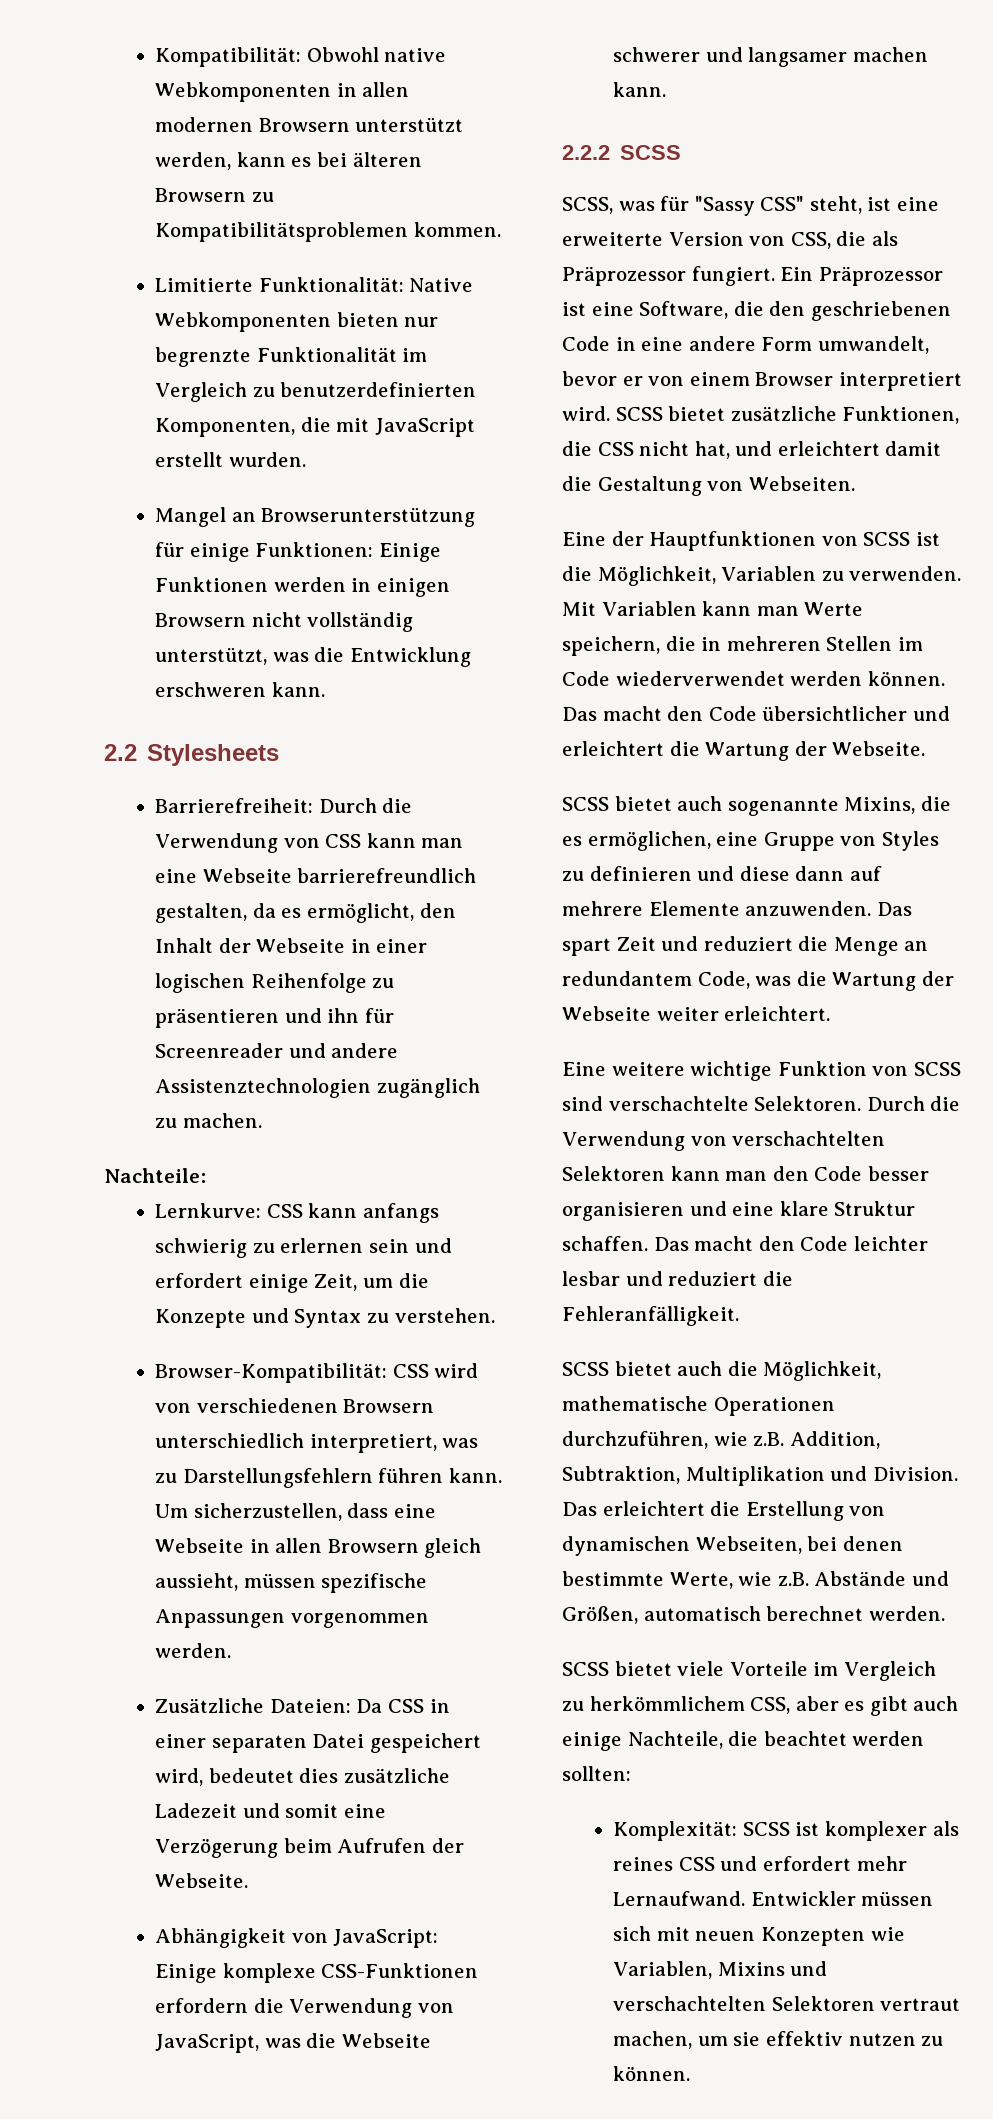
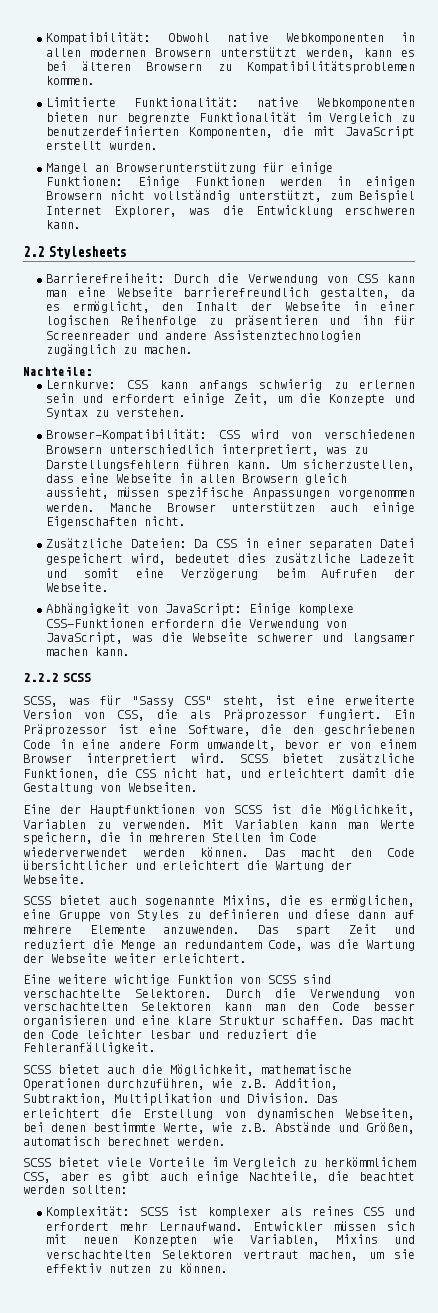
- Limitierte Funktionalität: Native Webkomponenten bieten nur begrenzte Funktionalität im Vergleich zu benutzerdefinierten Komponenten, die mit JavaScript erstellt wurden.
+ Limitierte Funktionalität: native Webkomponenten bieten nur begrenzte Funktionalität im Vergleich zu benutzerdefinierten Komponenten, die mit JavaScript erstellt wurden.
- Mangel an Browserunterstützung für einige Funktionen: Einige Funktionen werden in einigen Browsern nicht vollständig unterstützt, was die Entwicklung erschweren kann.
+ Mangel an Browserunterstützung für einige Funktionen: Einige Funktionen werden in einigen Browsern nicht vollständig unterstützt, zum Beispiel Internet Explorer, was die Entwicklung erschweren kann.
+ Manche Browser unterstützen auch einige Eigenschaften nicht.

